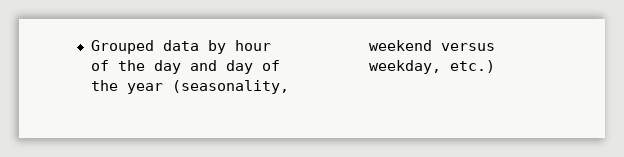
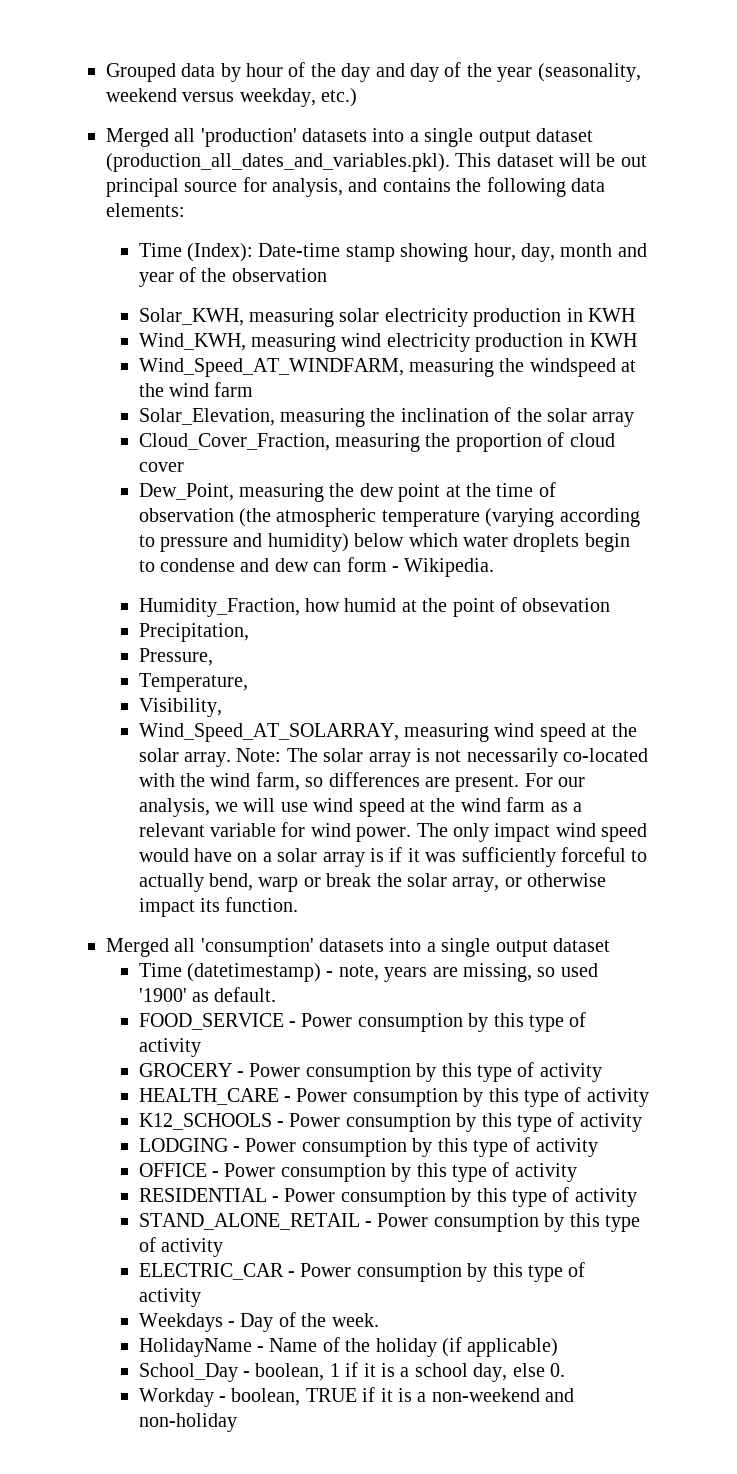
+ Merged all 'production' datasets into a single output dataset (production_all_dates_and_variables.pkl). This dataset will be out principal source for analysis, and contains the following data elements:
+ Time (Index): Date-time stamp showing hour, day, month and year of the observation
+ Solar_KWH, measuring solar electricity production in KWH
+ Wind_KWH, measuring wind electricity production in KWH
+ Wind_Speed_AT_WINDFARM, measuring the windspeed at the wind farm
+ Solar_Elevation, measuring the inclination of the solar array
+ Cloud_Cover_Fraction, measuring the proportion of cloud cover
+ Dew_Point, measuring the dew point at the time of observation (the atmospheric temperature (varying according to pressure and humidity) below which water droplets begin to condense and dew can form - Wikipedia.
+ Humidity_Fraction, how humid at the point of obsevation
+ Precipitation,
+ Pressure,
+ Temperature,
+ Visibility,
+ Wind_Speed_AT_SOLARRAY, measuring wind speed at the solar array. Note: The solar array is not necessarily co-located with the wind farm, so differences are present. For our analysis, we will use wind speed at the wind farm as a relevant variable for wind power. The only impact wind speed would have on a solar array is if it was sufficiently forceful to actually bend, warp or break the solar array, or otherwise impact its function.
+ Merged all 'consumption' datasets into a single output dataset
+ Time (datetimestamp) - note, years are missing, so used '1900' as default.
+ FOOD_SERVICE - Power consumption by this type of activity
+ GROCERY - Power consumption by this type of activity
+ HEALTH_CARE - Power consumption by this type of activity
+ K12_SCHOOLS - Power consumption by this type of activity
+ LODGING - Power consumption by this type of activity
+ OFFICE - Power consumption by this type of activity
+ RESIDENTIAL - Power consumption by this type of activity
+ STAND_ALONE_RETAIL - Power consumption by this type of activity
+ ELECTRIC_CAR - Power consumption by this type of activity
+ Weekdays - Day of the week.
+ HolidayName - Name of the holiday (if applicable)
+ School_Day - boolean, 1 if it is a school day, else 0.
+ Workday - boolean, TRUE if it is a non-weekend and non-holiday

